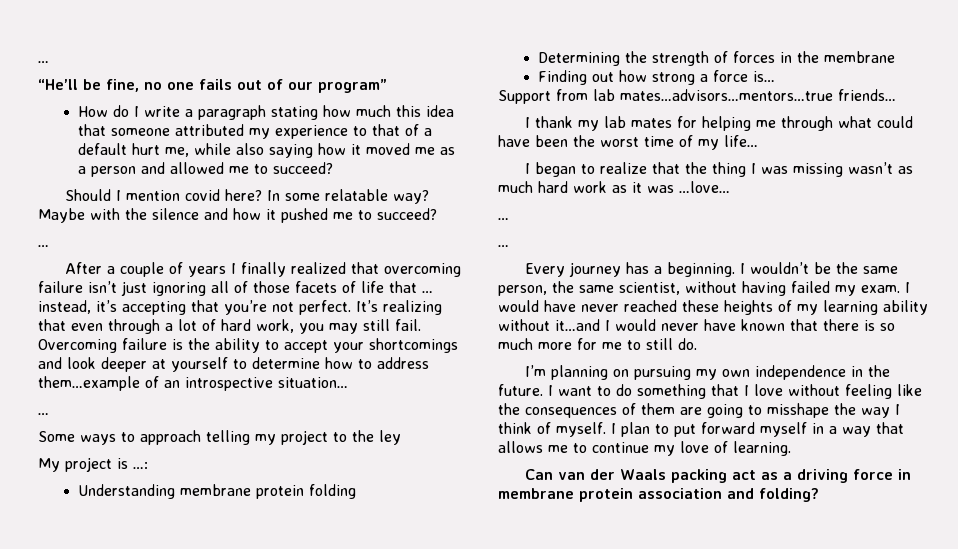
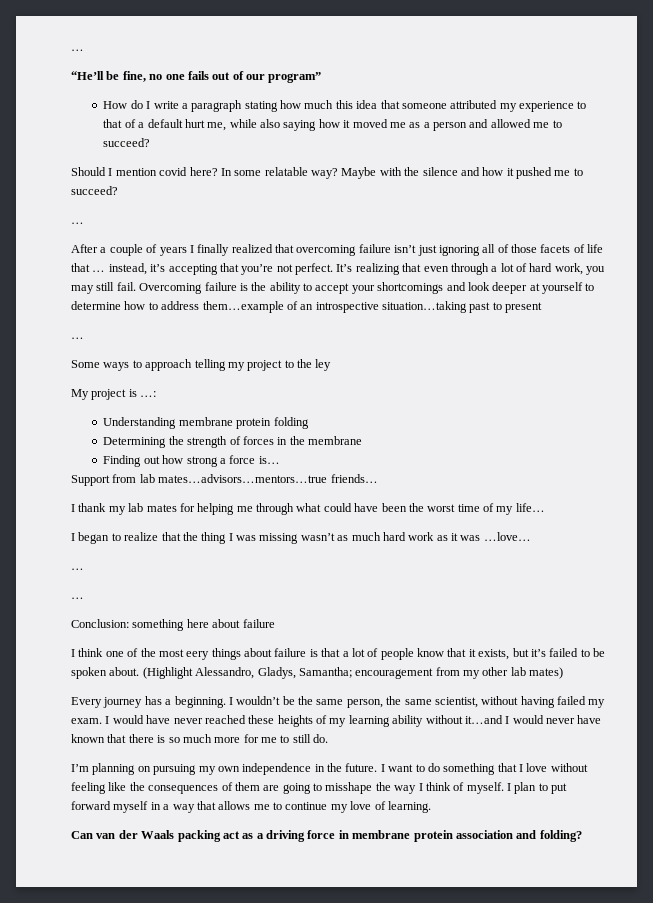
- Overcoming failure is the ability to accept your shortcomings and look deeper at yourself to determine how to address them…example of an introspective situation…
+ Overcoming failure is the ability to accept your shortcomings and look deeper at yourself to determine how to address them…example of an introspective situation…taking past to present
+ Conclusion: something here about failure
+ I think one of the most eery things about failure is that a lot of people know that it exists, but it’s failed to be spoken about. (Highlight Alessandro, Gladys, Samantha; encouragement from my other lab mates)

